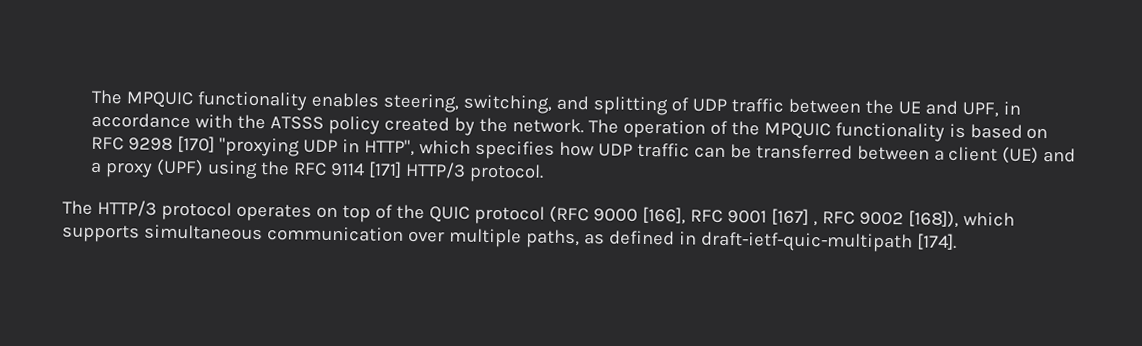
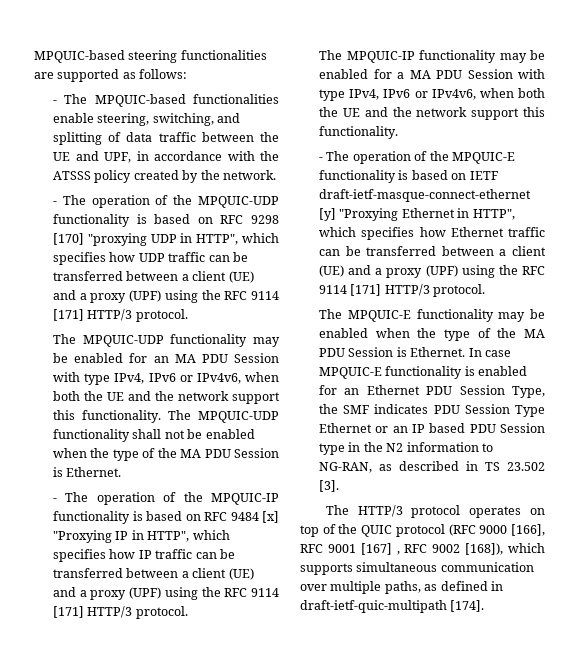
- The MPQUIC functionality enables steering, switching, and splitting of UDP traffic between the UE and UPF, in accordance with the ATSSS policy created by the network. The operation of the MPQUIC functionality is based on RFC 9298 [170] "proxying UDP in HTTP", which specifies how UDP traffic can be transferred between a client (UE) and a proxy (UPF) using the RFC 9114 [171] HTTP/3 protocol.
+ MPQUIC-based steering functionalities are supported as follows:
+ - The MPQUIC-based functionalities enable steering, switching, and splitting of data traffic between the UE and UPF, in accordance with the ATSSS policy created by the network.
+ - The operation of the MPQUIC-UDP functionality is based on RFC 9298 [170] "proxying UDP in HTTP", which specifies how UDP traffic can be transferred between a client (UE) and a proxy (UPF) using the RFC 9114 [171] HTTP/3 protocol.
+ The MPQUIC-UDP functionality may be enabled for an MA PDU Session with type IPv4, IPv6 or IPv4v6, when both the UE and the network support this functionality. The MPQUIC-UDP functionality shall not be enabled when the type of the MA PDU Session is Ethernet.
+ - The operation of the MPQUIC-IP functionality is based on RFC 9484 [x] "Proxying IP in HTTP", which specifies how IP traffic can be transferred between a client (UE) and a proxy (UPF) using the RFC 9114 [171] HTTP/3 protocol.
+ The MPQUIC-IP functionality may be enabled for a MA PDU Session with type IPv4, IPv6 or IPv4v6, when both the UE and the network support this functionality.
+ - The operation of the MPQUIC-E functionality is based on IETF draft-ietf-masque-connect-ethernet [y] "Proxying Ethernet in HTTP", which specifies how Ethernet traffic can be transferred between a client (UE) and a proxy (UPF) using the RFC 9114 [171] HTTP/3 protocol.
+ The MPQUIC-E functionality may be enabled when the type of the MA PDU Session is Ethernet. In case MPQUIC-E functionality is enabled for an Ethernet PDU Session Type, the SMF indicates PDU Session Type Ethernet or an IP based PDU Session type in the N2 information to NG-RAN, as described in TS 23.502 [3].

